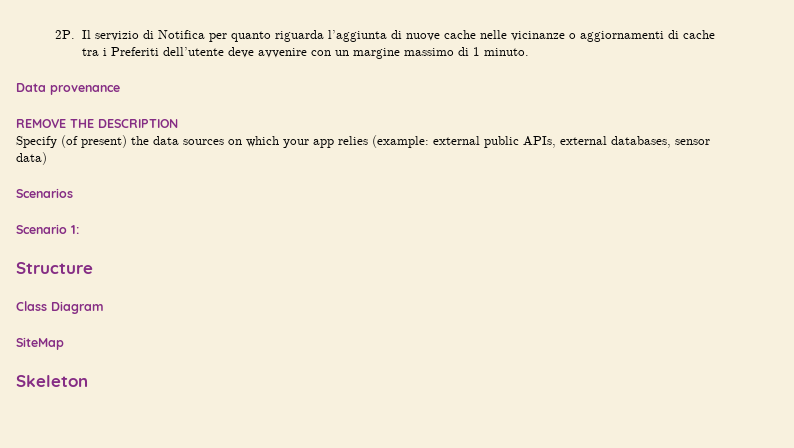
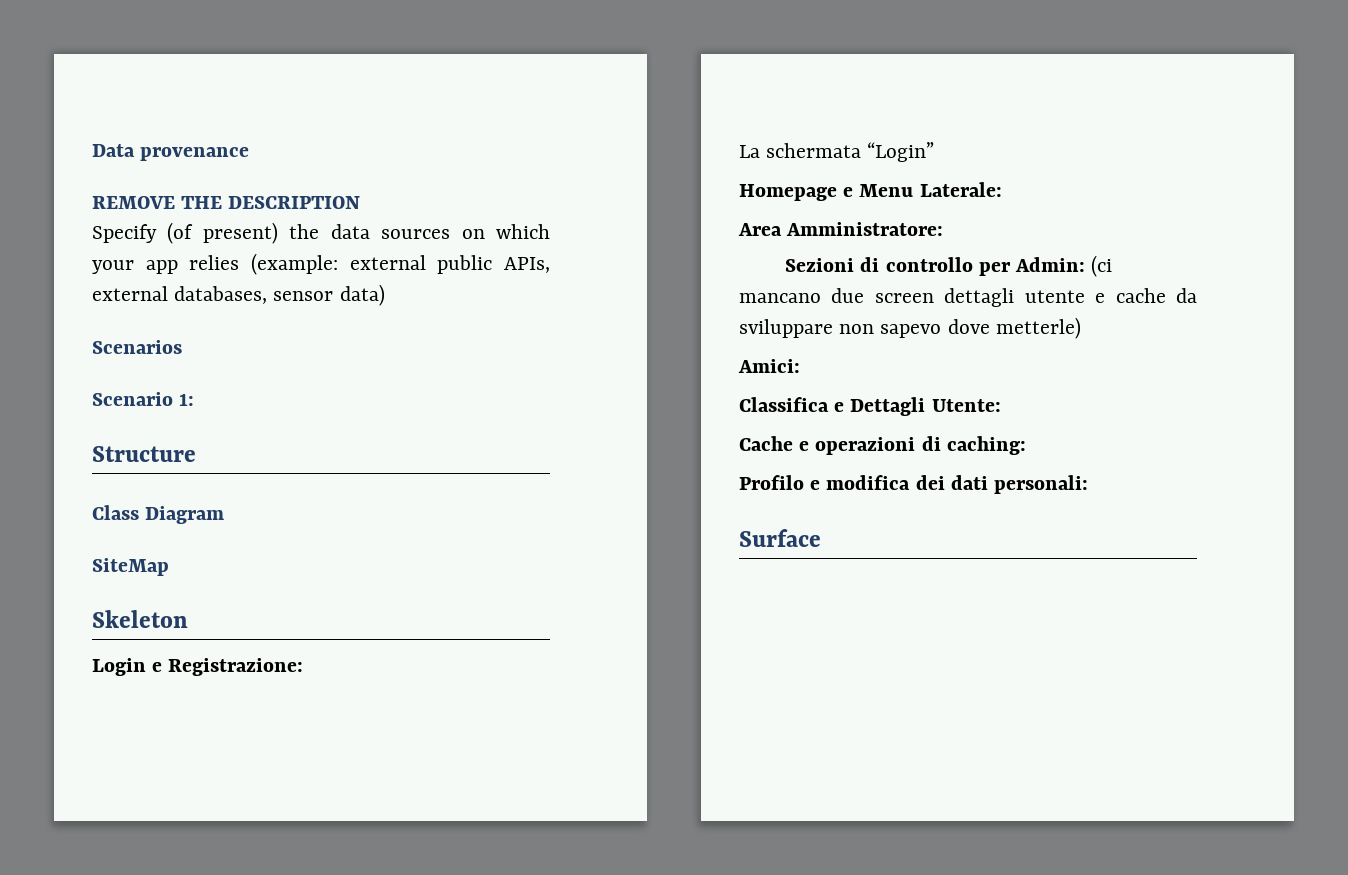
- 2P. Il servizio di Notifica per quanto riguarda l’aggiunta di nuove cache nelle vicinanze o aggiornamenti di cache tra i Preferiti dell’utente deve avvenire con un margine massimo di 1 minuto.
+ Login e Registrazione:
+ La schermata “Login”
+ Homepage e Menu Laterale:
+ Area Amministratore:
+ Sezioni di controllo per Admin: (ci mancano due screen dettagli utente e cache da sviluppare non sapevo dove metterle)
+ Amici:
+ Classifica e Dettagli Utente:
+ Cache e operazioni di caching:
+ Profilo e modifica dei dati personali:
+ Surface

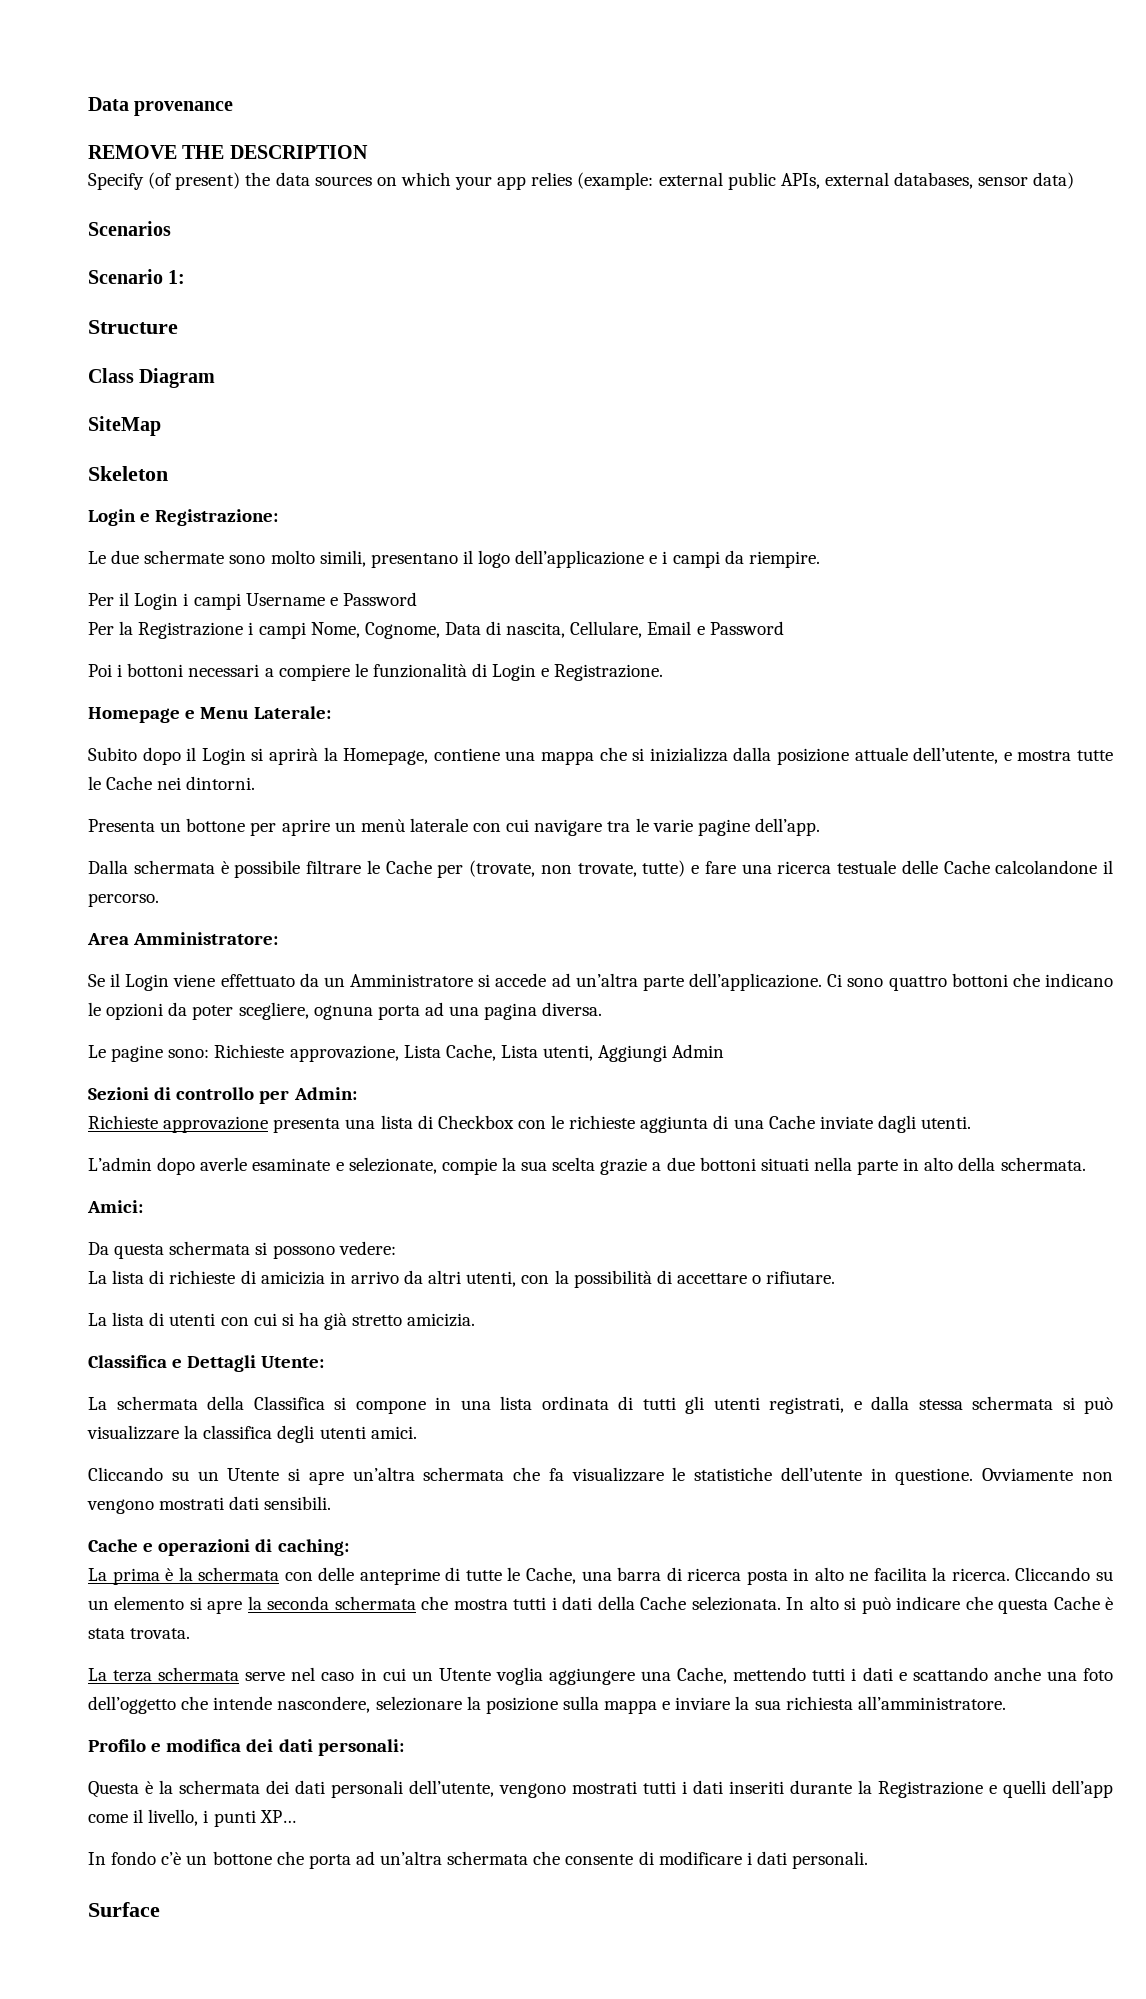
- La schermata “Login”
+ Le due schermate sono molto simili, presentano il logo dell’applicazione e i campi da riempire.
+ Per il Login i campi Username e Password
+ Per la Registrazione i campi Nome, Cognome, Data di nascita, Cellulare, Email e Password
+ Poi i bottoni necessari a compiere le funzionalità di Login e Registrazione.
  Homepage e Menu Laterale:
+ Subito dopo il Login si aprirà la Homepage, contiene una mappa che si inizializza dalla posizione attuale dell’utente, e mostra tutte le Cache nei dintorni.
+ Presenta un bottone per aprire un menù laterale con cui navigare tra le varie pagine dell’app.
+ Dalla schermata è possibile filtrare le Cache per (trovate, non trovate, tutte) e fare una ricerca testuale delle Cache calcolandone il percorso.
  Area Amministratore:
+ Se il Login viene effettuato da un Amministratore si accede ad un’altra parte dell’applicazione. Ci sono quattro bottoni che indicano le opzioni da poter scegliere, ognuna porta ad una pagina diversa.
+ Le pagine sono: Richieste approvazione, Lista Cache, Lista utenti, Aggiungi Admin
- Sezioni di controllo per Admin: (ci mancano due screen dettagli utente e cache da sviluppare non sapevo dove metterle)
+ Sezioni di controllo per Admin:
+ Richieste approvazione presenta una lista di Checkbox con le richieste aggiunta di una Cache inviate dagli utenti.
+ L’admin dopo averle esaminate e selezionate, compie la sua scelta grazie a due bottoni situati nella parte in alto della schermata.
  Amici:
+ Da questa schermata si possono vedere:
+ La lista di richieste di amicizia in arrivo da altri utenti, con la possibilità di accettare o rifiutare.
+ La lista di utenti con cui si ha già stretto amicizia.
  Classifica e Dettagli Utente:
+ La schermata della Classifica si compone in una lista ordinata di tutti gli utenti registrati, e dalla stessa schermata si può visualizzare la classifica degli utenti amici.
+ Cliccando su un Utente si apre un’altra schermata che fa visualizzare le statistiche dell’utente in questione. Ovviamente non vengono mostrati dati sensibili.
+ La prima è la schermata con delle anteprime di tutte le Cache, una barra di ricerca posta in alto ne facilita la ricerca. Cliccando su un elemento si apre la seconda schermata che mostra tutti i dati della Cache selezionata. In alto si può indicare che questa Cache è stata trovata.
+ La terza schermata serve nel caso in cui un Utente voglia aggiungere una Cache, mettendo tutti i dati e scattando anche una foto dell’oggetto che intende nascondere, selezionare la posizione sulla mappa e inviare la sua richiesta all’amministratore.
+ Questa è la schermata dei dati personali dell’utente, vengono mostrati tutti i dati inseriti durante la Registrazione e quelli dell’app come il livello, i punti XP…
+ In fondo c’è un bottone che porta ad un’altra schermata che consente di modificare i dati personali.

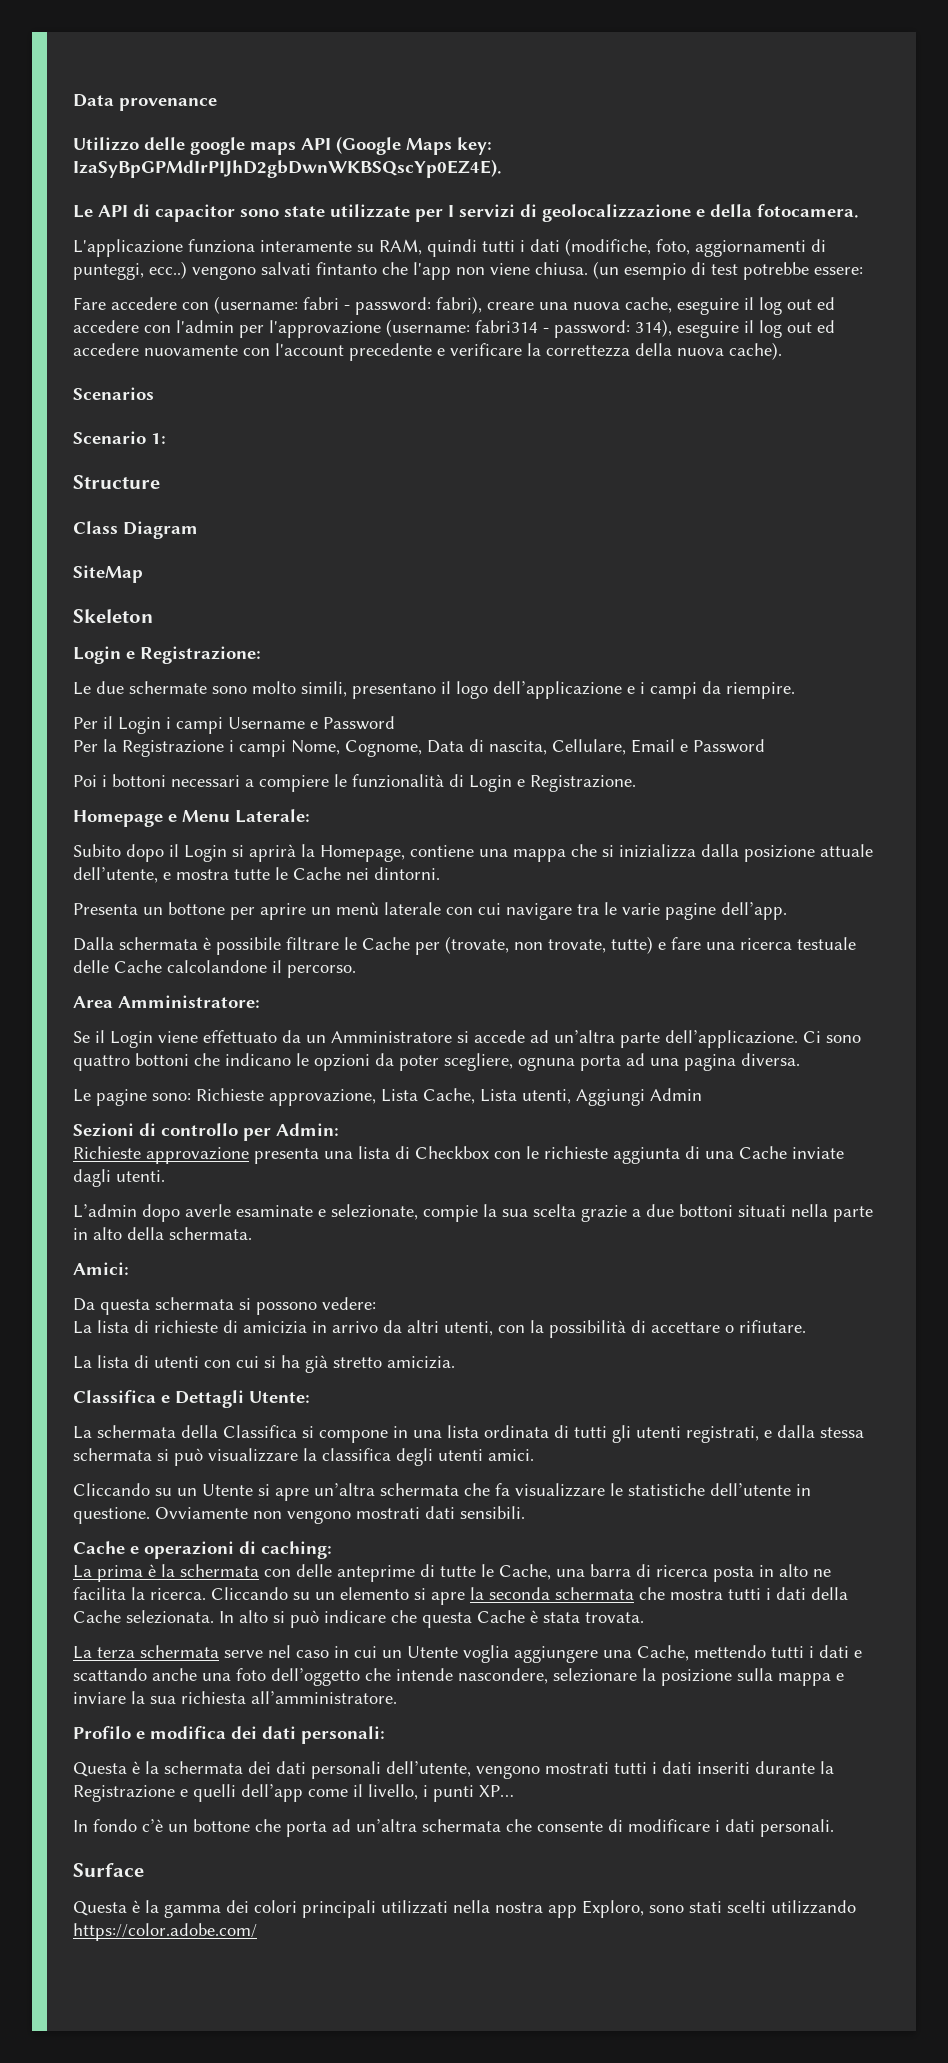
- REMOVE THE DESCRIPTION
- Specify (of present) the data sources on which your app relies (example: external public APIs, external databases, sensor data)
+ Utilizzo delle google maps API (Google Maps key: IzaSyBpGPMdIrPIJhD2gbDwnWKBSQscYp0EZ4E).
+ Le API di capacitor sono state utilizzate per I servizi di geolocalizzazione e della fotocamera.
+ L'applicazione funziona interamente su RAM, quindi tutti i dati (modifiche, foto, aggiornamenti di punteggi, ecc..) vengono salvati fintanto che l'app non viene chiusa. (un esempio di test potrebbe essere:
+ Fare accedere con (username: fabri - password: fabri), creare una nuova cache, eseguire il log out ed accedere con l'admin per l'approvazione (username: fabri314 - password: 314), eseguire il log out ed accedere nuovamente con l'account precedente e verificare la correttezza della nuova cache).
+ Questa è la gamma dei colori principali utilizzati nella nostra app Exploro, sono stati scelti utilizzando https://color.adobe.com/

